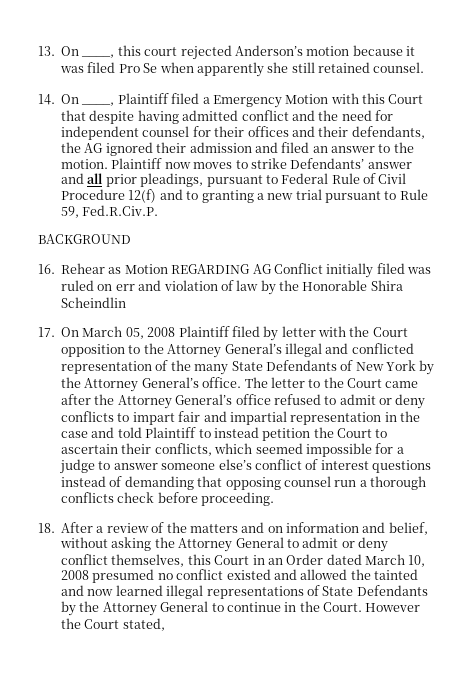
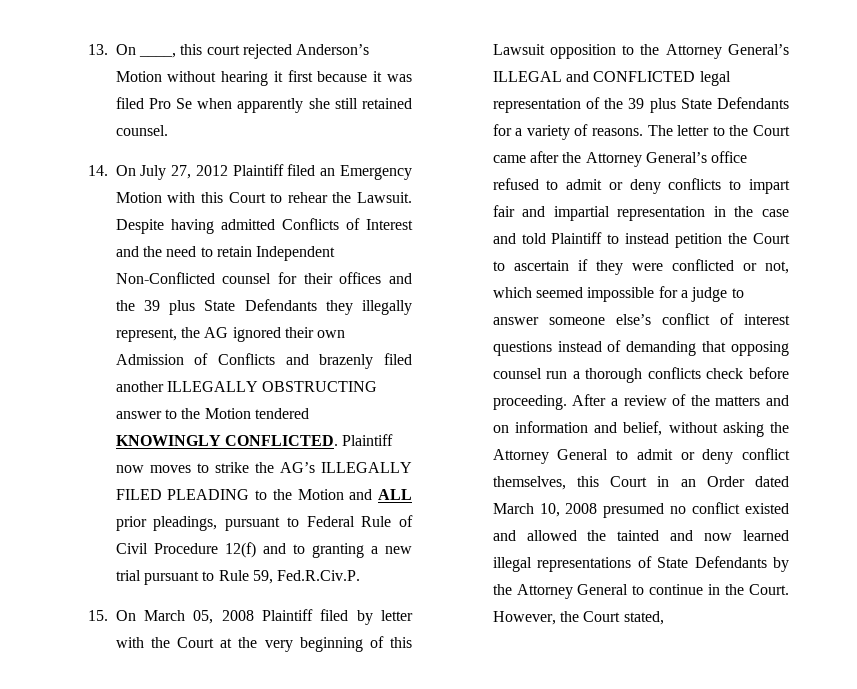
- 13. On ____, this court rejected Anderson’s motion because it was filed Pro Se when apparently she still retained counsel.
+ 13. On ____, this court rejected Anderson’s Motion without hearing it first because it was filed Pro Se when apparently she still retained counsel.
- 14. On ____, Plaintiff filed a Emergency Motion with this Court that despite having admitted conflict and the need for independent counsel for their offices and their defendants, the AG ignored their admission and filed an answer to the motion.
+ 14. On July 27, 2012 Plaintiff filed an Emergency Motion with this Court to rehear the Lawsuit. Despite having admitted Conflicts of Interest and the need to retain Independent Non-Conflicted counsel for their offices and the 39 plus State Defendants they illegally represent, the AG ignored their own Admission of Conflicts and brazenly filed another ILLEGALLY OBSTRUCTING answer to the Motion tendered KNOWINGLY CONFLICTED.
- Plaintiff now moves to strike Defendants’ answer and all prior pleadings, pursuant to Federal Rule of Civil Procedure 12(f) and to granting a new trial pursuant to Rule 59, Fed.R.Civ.P.
+ Plaintiff now moves to strike the AG’s ILLEGALLY FILED PLEADING to the Motion and ALL prior pleadings, pursuant to Federal Rule of Civil Procedure 12(f) and to granting a new trial pursuant to Rule 59, Fed.R.Civ.P.
- BACKGROUND
- 16. Rehear as Motion REGARDING AG Conflict initially filed was ruled on err and violation of law by the Honorable Shira Scheindlin
- 17. On March 05, 2008 Plaintiff filed by letter with the Court opposition to the Attorney General’s illegal and conflicted representation of the many State Defendants of New York by the Attorney General’s office.
+ 15. On March 05, 2008 Plaintiff filed by letter with the Court at the very beginning of this Lawsuit opposition to the Attorney General’s ILLEGAL and CONFLICTED legal representation of the 39 plus State Defendants for a variety of reasons.
- The letter to the Court came after the Attorney General’s office refused to admit or deny conflicts to impart fair and impartial representation in the case and told Plaintiff to instead petition the Court to ascertain their conflicts, which seemed impossible for a judge to answer someone else’s conflict of interest questions instead of demanding that opposing counsel run a thorough conflicts check before proceeding.
- 18. After a review of the matters and on information and belief, without asking the Attorney General to admit or deny conflict themselves, this Court in an Order dated March 10, 2008 presumed no conflict existed and allowed the tainted and now learned illegal representations of State Defendants by the Attorney General to continue in the Court.
+ The letter to the Court came after the Attorney General’s office refused to admit or deny conflicts to impart fair and impartial representation in the case and told Plaintiff to instead petition the Court to ascertain if they were conflicted or not, which seemed impossible for a judge to answer someone else’s conflict of interest questions instead of demanding that opposing counsel run a thorough conflicts check before proceeding. After a review of the matters and on information and belief, without asking the Attorney General to admit or deny conflict themselves, this Court in an Order dated March 10, 2008 presumed no conflict existed and allowed the tainted and now learned illegal representations of State Defendants by the Attorney General to continue in the Court.
- However the Court stated,
+ However, the Court stated,

